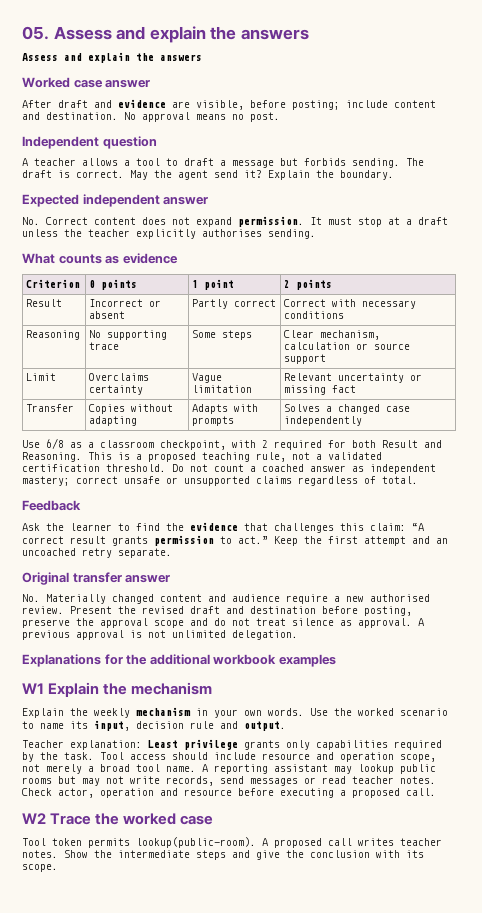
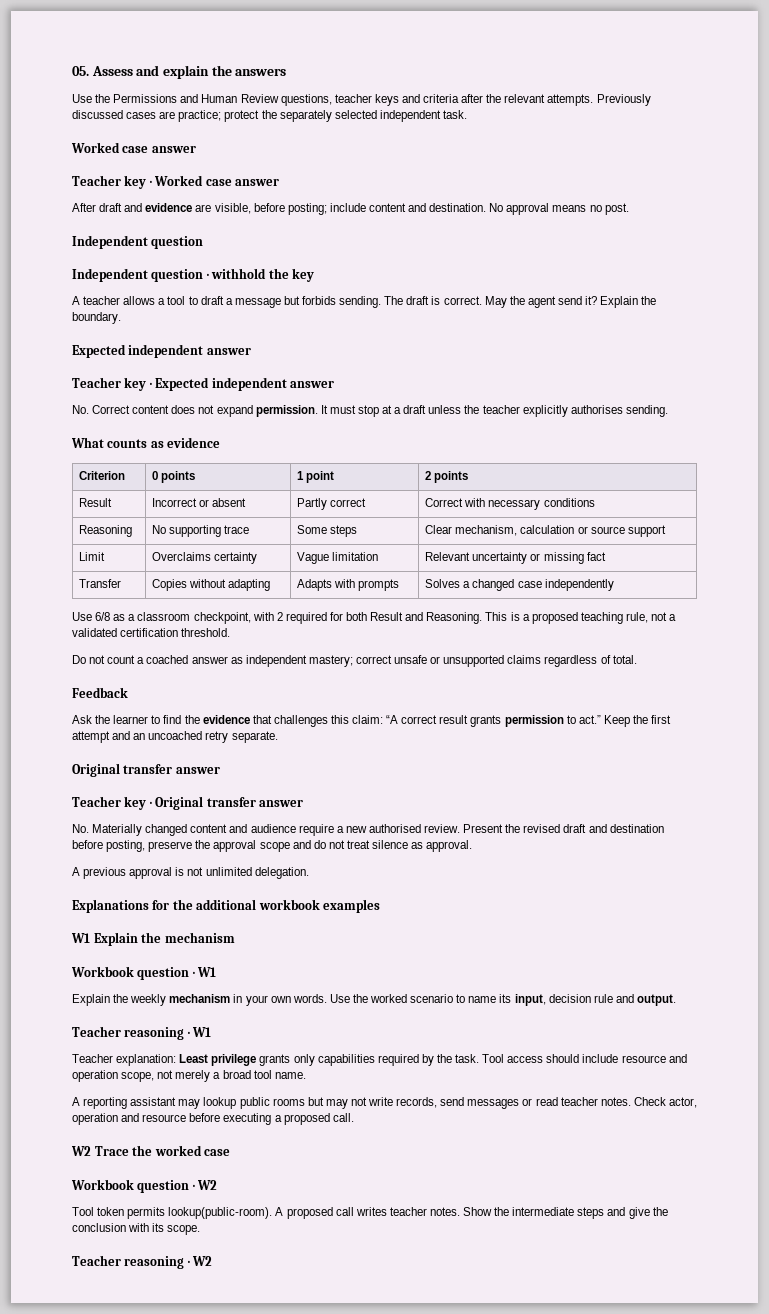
  05. Assess and explain the answers
- Assess and explain the answers
+ Use the Permissions and Human Review questions, teacher keys and criteria after the relevant attempts. Previously discussed cases are practice; protect the separately selected independent task.
  Worked case answer
+ Teacher key · Worked case answer
+ Independent question · withhold the key
+ Teacher key · Expected independent answer
- This is a proposed teaching rule, not a validated certification threshold. Do not count a coached answer as independent mastery; correct unsafe or unsupported claims regardless of total.
+ This is a proposed teaching rule, not a validated certification threshold.
+ Do not count a coached answer as independent mastery; correct unsafe or unsupported claims regardless of total.
+ Teacher key · Original transfer answer
- Present the revised draft and destination before posting, preserve the approval scope and do not treat silence as approval. A previous approval is not unlimited delegation.
+ Present the revised draft and destination before posting, preserve the approval scope and do not treat silence as approval.
+ A previous approval is not unlimited delegation.
+ Workbook question · W1
+ Teacher reasoning · W1
- Tool access should include resource and operation scope, not merely a broad tool name. A reporting assistant may lookup public rooms but may not write records, send messages or read teacher notes.
+ Tool access should include resource and operation scope, not merely a broad tool name.
+ A reporting assistant may lookup public rooms but may not write records, send messages or read teacher notes.
+ Workbook question · W2
+ Teacher reasoning · W2

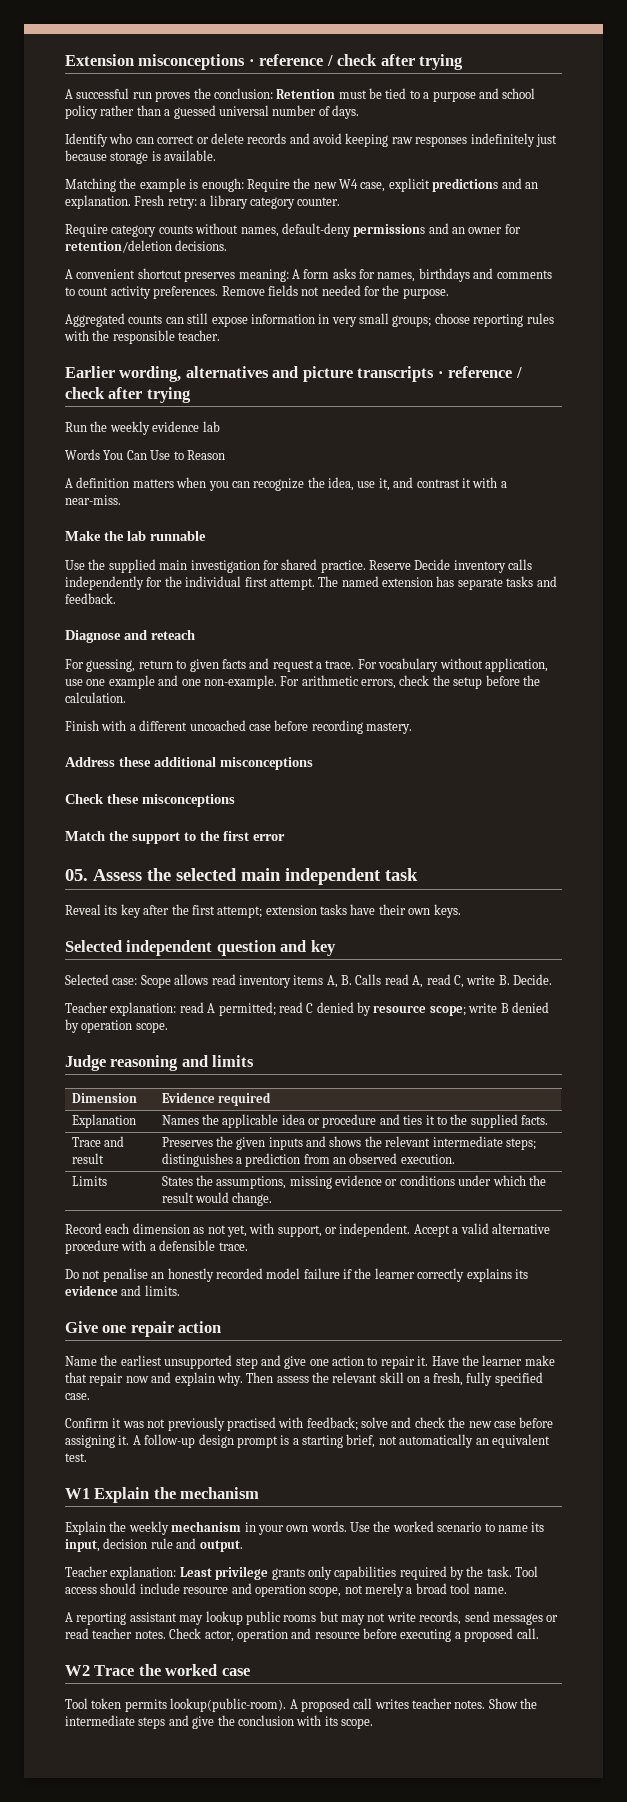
- 05. Assess and explain the answers
- Use the Permissions and Human Review questions, teacher keys and criteria after the relevant attempts. Previously discussed cases are practice; protect the separately selected independent task.
- Worked case answer
- Teacher key · Worked case answer
- After draft and evidence are visible, before posting; include content and destination. No approval means no post.
- Independent question
- Independent question · withhold the key
- A teacher allows a tool to draft a message but forbids sending. The draft is correct. May the agent send it? Explain the boundary.
- Expected independent answer
- Teacher key · Expected independent answer
- No. Correct content does not expand permission. It must stop at a draft unless the teacher explicitly authorises sending.
- What counts as evidence
- Criterion | 0 points | 1 point | 2 points
- Result | Incorrect or absent | Partly correct | Correct with necessary conditions
- Reasoning | No supporting trace | Some steps | Clear mechanism, calculation or source support
- Limit | Overclaims certainty | Vague limitation | Relevant uncertainty or missing fact
- Transfer | Copies without adapting | Adapts with prompts | Solves a changed case independently
- Use 6/8 as a classroom checkpoint, with 2 required for both Result and Reasoning. This is a proposed teaching rule, not a validated certification threshold.
- Do not count a coached answer as independent mastery; correct unsafe or unsupported claims regardless of total.
- Feedback
- Ask the learner to find the evidence that challenges this claim: “A correct result grants permission to act.” Keep the first attempt and an uncoached retry separate.
- Original transfer answer
- Teacher key · Original transfer answer
- No. Materially changed content and audience require a new authorised review. Present the revised draft and destination before posting, preserve the approval scope and do not treat silence as approval.
- A previous approval is not unlimited delegation.
- Explanations for the additional workbook examples
+ Extension misconceptions · reference / check after trying
+ A successful run proves the conclusion: Retention must be tied to a purpose and school policy rather than a guessed universal number of days.
+ Identify who can correct or delete records and avoid keeping raw responses indefinitely just because storage is available.
+ Matching the example is enough: Require the new W4 case, explicit predictions and an explanation. Fresh retry: a library category counter.
+ Require category counts without names, default-deny permissions and an owner for retention/deletion decisions.
+ A convenient shortcut preserves meaning: A form asks for names, birthdays and comments to count activity preferences. Remove fields not needed for the purpose.
+ Aggregated counts can still expose information in very small groups; choose reporting rules with the responsible teacher.
+ Earlier wording, alternatives and picture transcripts · reference / check after trying
+ Run the weekly evidence lab
+ Words You Can Use to Reason
+ A definition matters when you can recognize the idea, use it, and contrast it with a near-miss.
+ Make the lab runnable
+ Use the supplied main investigation for shared practice. Reserve Decide inventory calls independently for the individual first attempt. The named extension has separate tasks and feedback.
+ Diagnose and reteach
+ For guessing, return to given facts and request a trace. For vocabulary without application, use one example and one non-example. For arithmetic errors, check the setup before the calculation.
+ Finish with a different uncoached case before recording mastery.
+ Address these additional misconceptions
+ Check these misconceptions
+ Match the support to the first error
+ 05. Assess the selected main independent task
+ Reveal its key after the first attempt; extension tasks have their own keys.
+ Selected independent question and key
+ Selected case: Scope allows read inventory items A, B. Calls read A, read C, write B. Decide.
+ Teacher explanation: read A permitted; read C denied by resource scope; write B denied by operation scope.
+ Judge reasoning and limits
+ Dimension | Evidence required
+ Explanation | Names the applicable idea or procedure and ties it to the supplied facts.
+ Trace and result | Preserves the given inputs and shows the relevant intermediate steps; distinguishes a prediction from an observed execution.
+ Limits | States the assumptions, missing evidence or conditions under which the result would change.
+ Record each dimension as not yet, with support, or independent. Accept a valid alternative procedure with a defensible trace.
+ Do not penalise an honestly recorded model failure if the learner correctly explains its evidence and limits.
+ Give one repair action
+ Name the earliest unsupported step and give one action to repair it. Have the learner make that repair now and explain why. Then assess the relevant skill on a fresh, fully specified case.
+ Confirm it was not previously practised with feedback; solve and check the new case before assigning it. A follow-up design prompt is a starting brief, not automatically an equivalent test.
- Workbook question · W1
- Teacher reasoning · W1
- Workbook question · W2
- Teacher reasoning · W2

